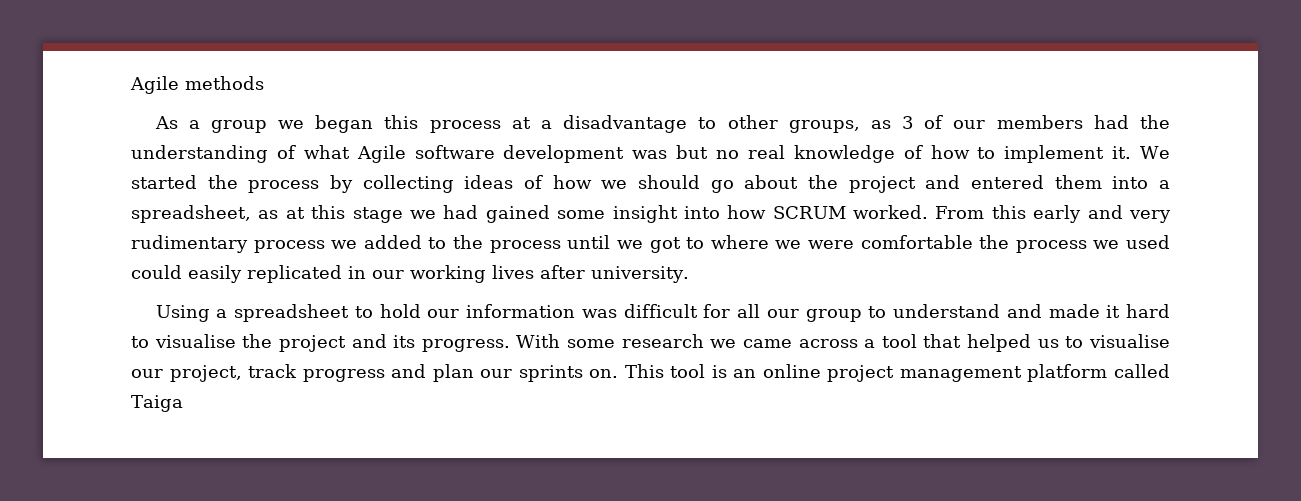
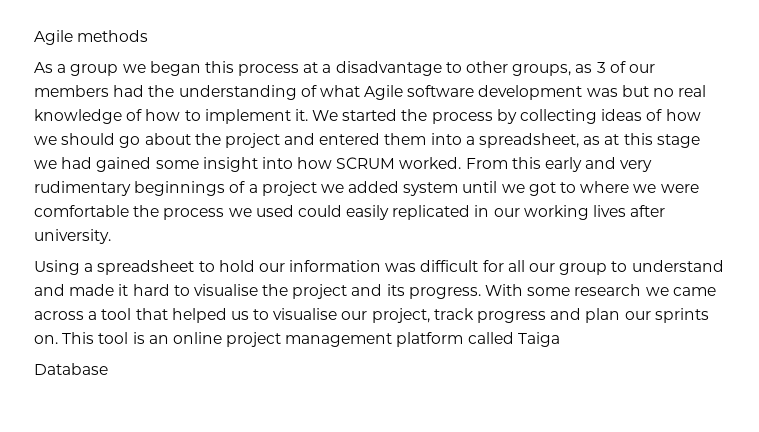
- From this early and very rudimentary process we added to the process until we got to where we were comfortable the process we used could easily replicated in our working lives after university.
+ From this early and very rudimentary beginnings of a project we added system until we got to where we were comfortable the process we used could easily replicated in our working lives after university.
+ Database

